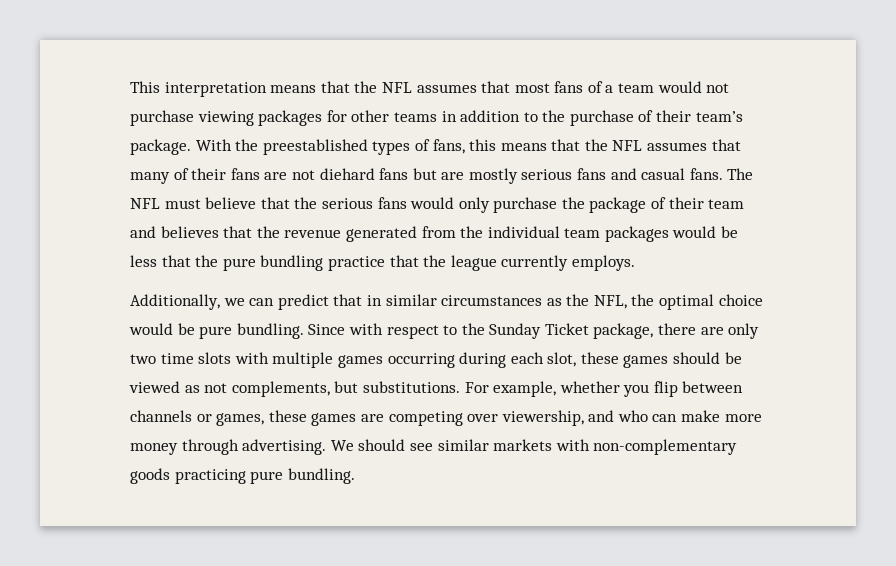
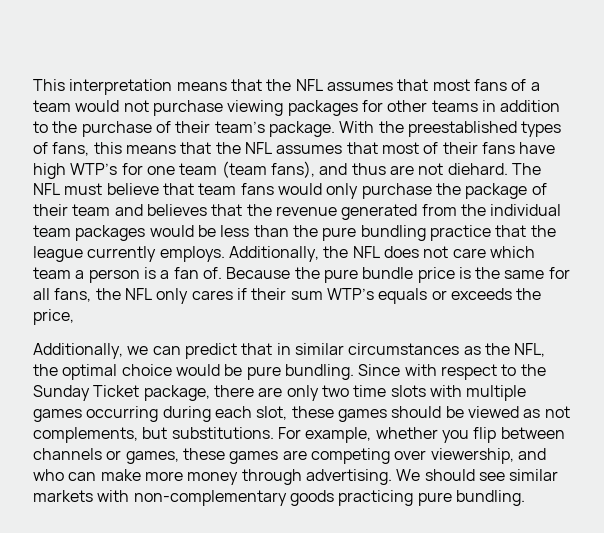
- With the preestablished types of fans, this means that the NFL assumes that many of their fans are not diehard fans but are mostly serious fans and casual fans.
+ With the preestablished types of fans, this means that the NFL assumes that most of their fans have high WTP’s for one team (team fans), and thus are not diehard.
- The NFL must believe that the serious fans would only purchase the package of their team and believes that the revenue generated from the individual team packages would be less that the pure bundling practice that the league currently employs.
+ The NFL must believe that team fans would only purchase the package of their team and believes that the revenue generated from the individual team packages would be less than the pure bundling practice that the league currently employs. Additionally, the NFL does not care which team a person is a fan of. Because the pure bundle price is the same for all fans, the NFL only cares if their sum WTP’s equals or exceeds the price,

